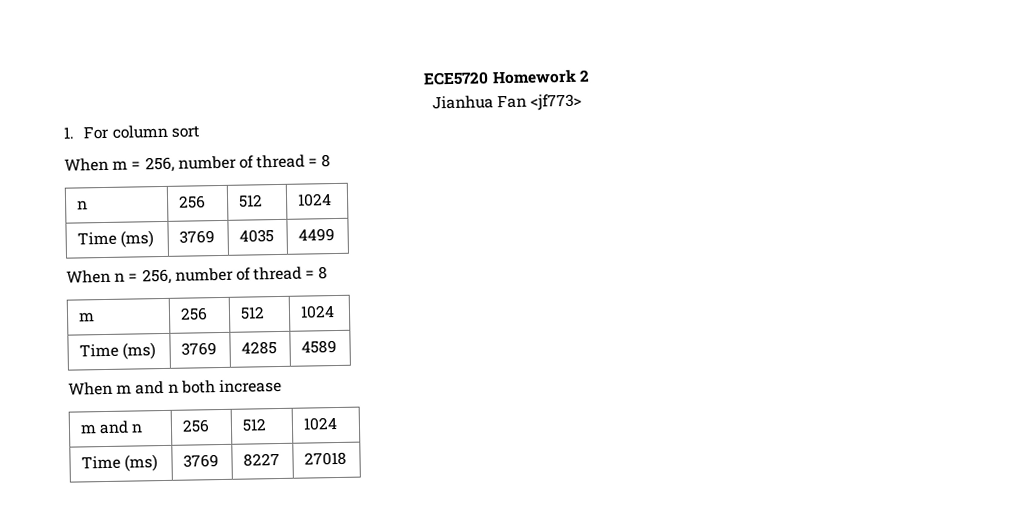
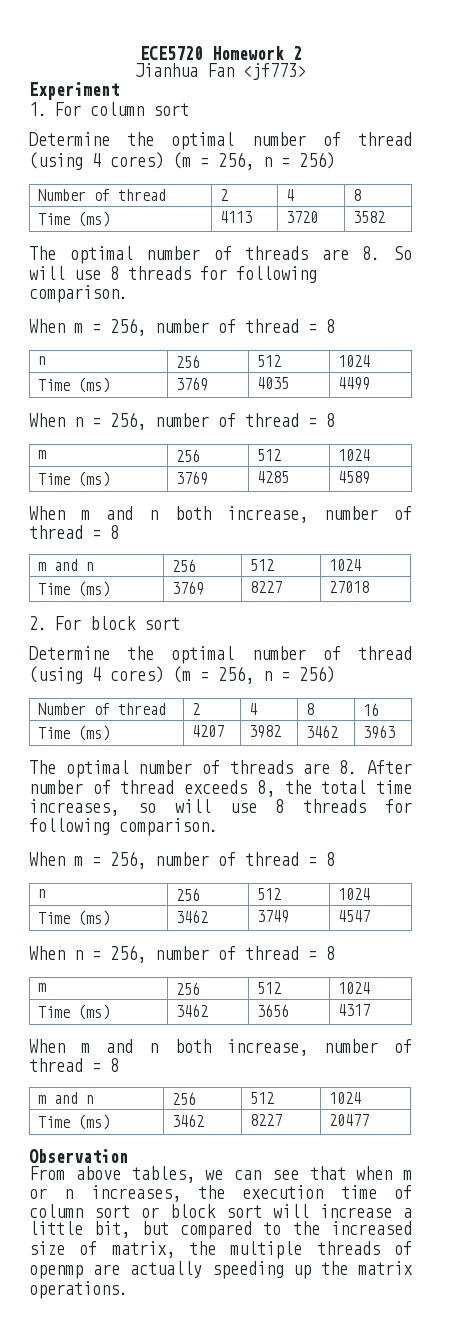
+ Experiment
  1. For column sort
+ Determine the optimal number of thread (using 4 cores) (m = 256, n = 256)
+ Number of thread | 2 | 4 | 8
+ Time (ms) | 4113 | 3720 | 3582
+ The optimal number of threads are 8. So will use 8 threads for following comparison.
  Time (ms) | 3769 | 4285 | 4589
- When m and n both increase
+ When m and n both increase, number of thread = 8
+ 2. For block sort
+ Determine the optimal number of thread (using 4 cores) (m = 256, n = 256)
+ Number of thread | 2 | 4 | 8 | 16
+ Time (ms) | 4207 | 3982 | 3462 | 3963
+ The optimal number of threads are 8. After number of thread exceeds 8, the total time increases, so will use 8 threads for following comparison.
+ When m = 256, number of thread = 8
+ n | 256 | 512 | 1024
+ Time (ms) | 3462 | 3749 | 4547
+ When n = 256, number of thread = 8
+ m | 256 | 512 | 1024
+ Time (ms) | 3462 | 3656 | 4317
+ When m and n both increase, number of thread = 8
+ m and n | 256 | 512 | 1024
+ Time (ms) | 3462 | 8227 | 20477
+ Observation
+ From above tables, we can see that when m or n increases, the execution time of column sort or block sort will increase a little bit, but compared to the increased size of matrix, the multiple threads of openmp are actually speeding up the matrix operations.

